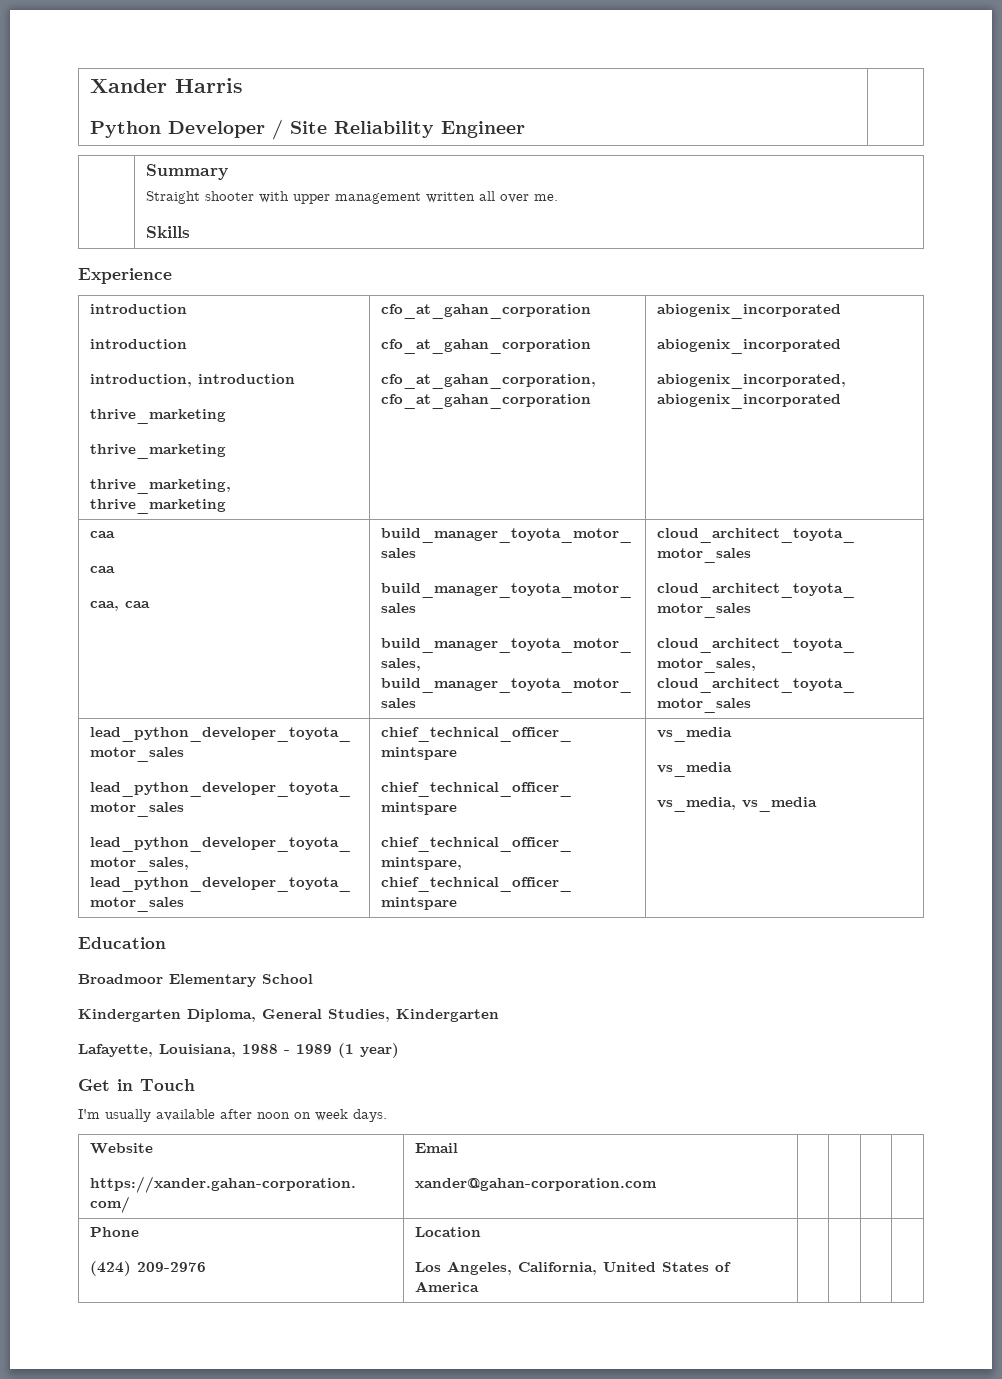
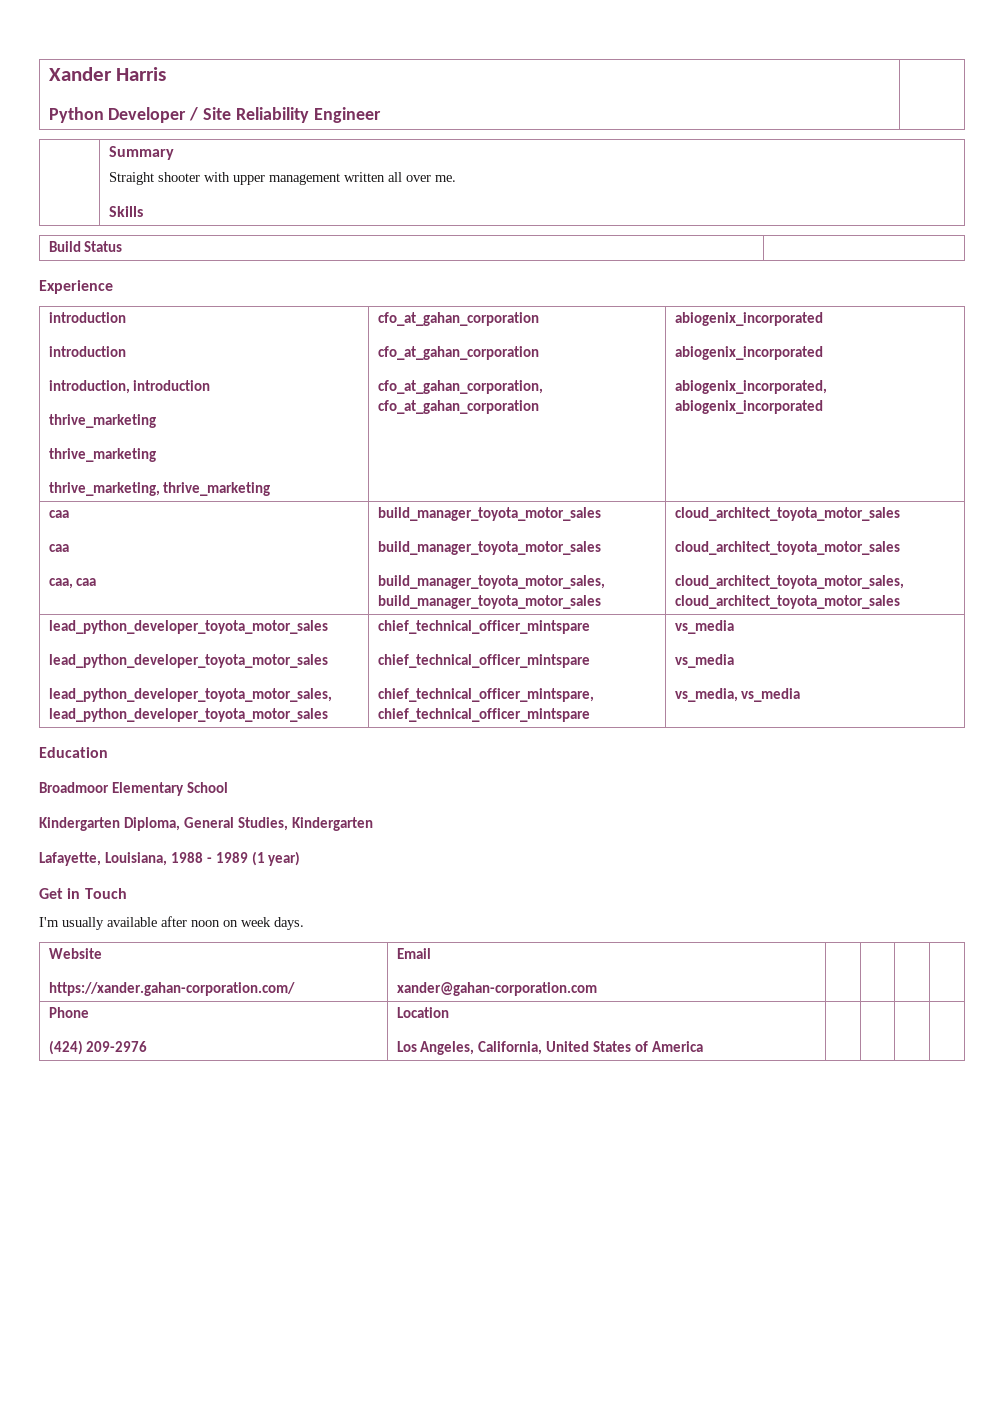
+ Build Status |

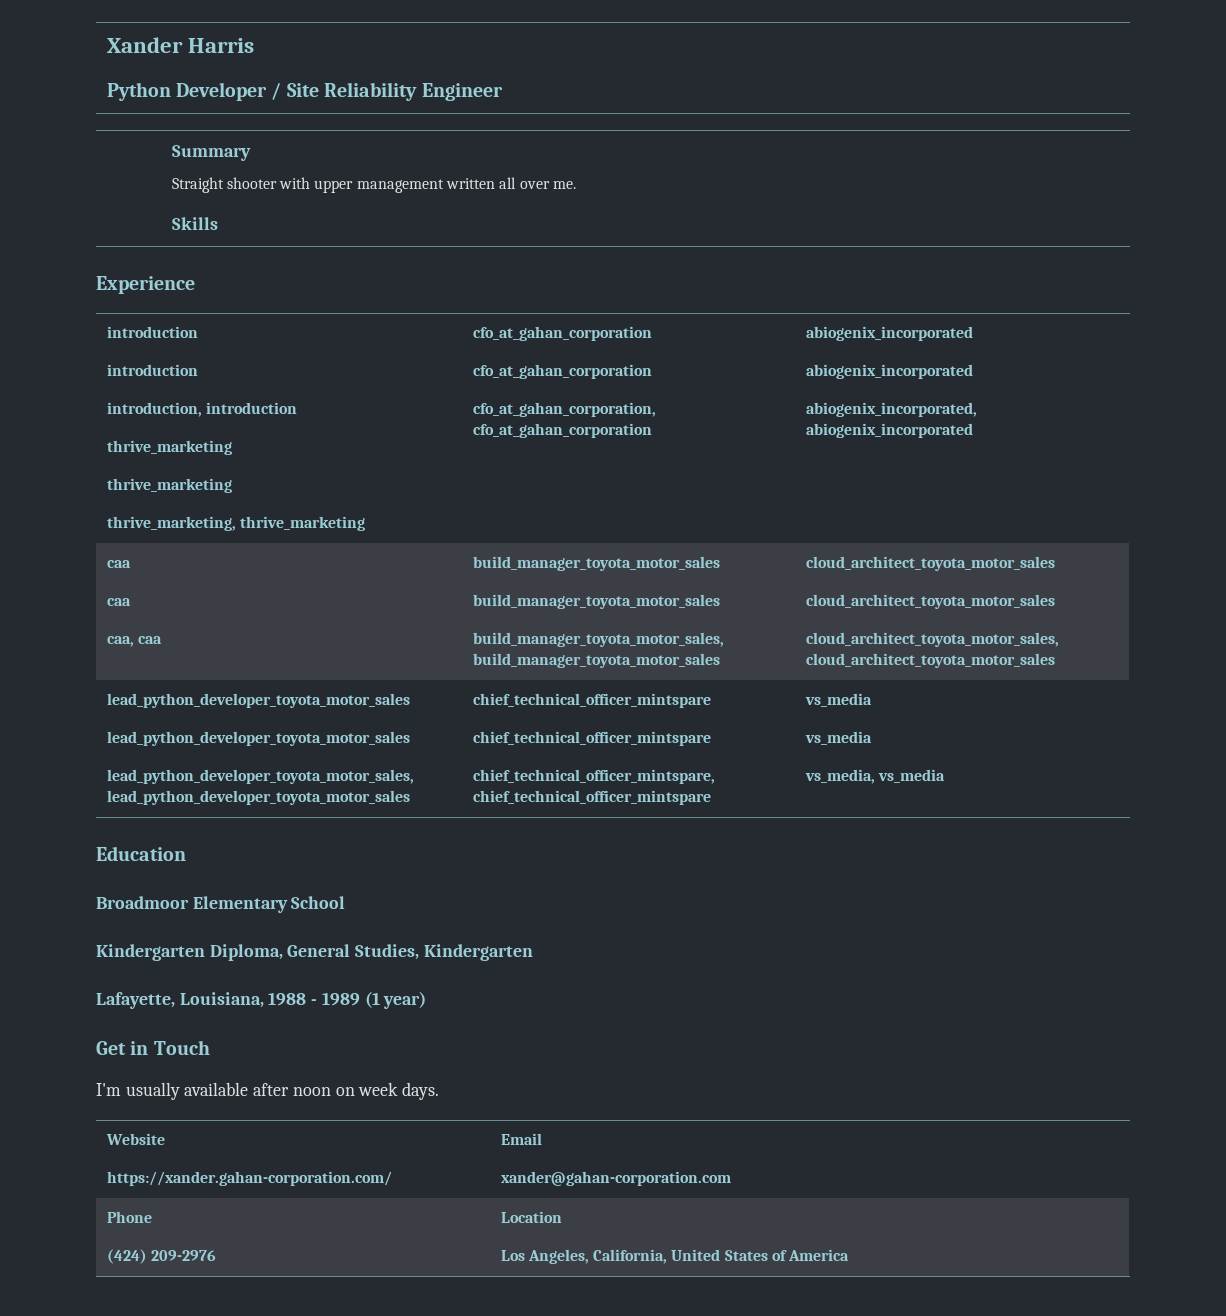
- Build Status |

